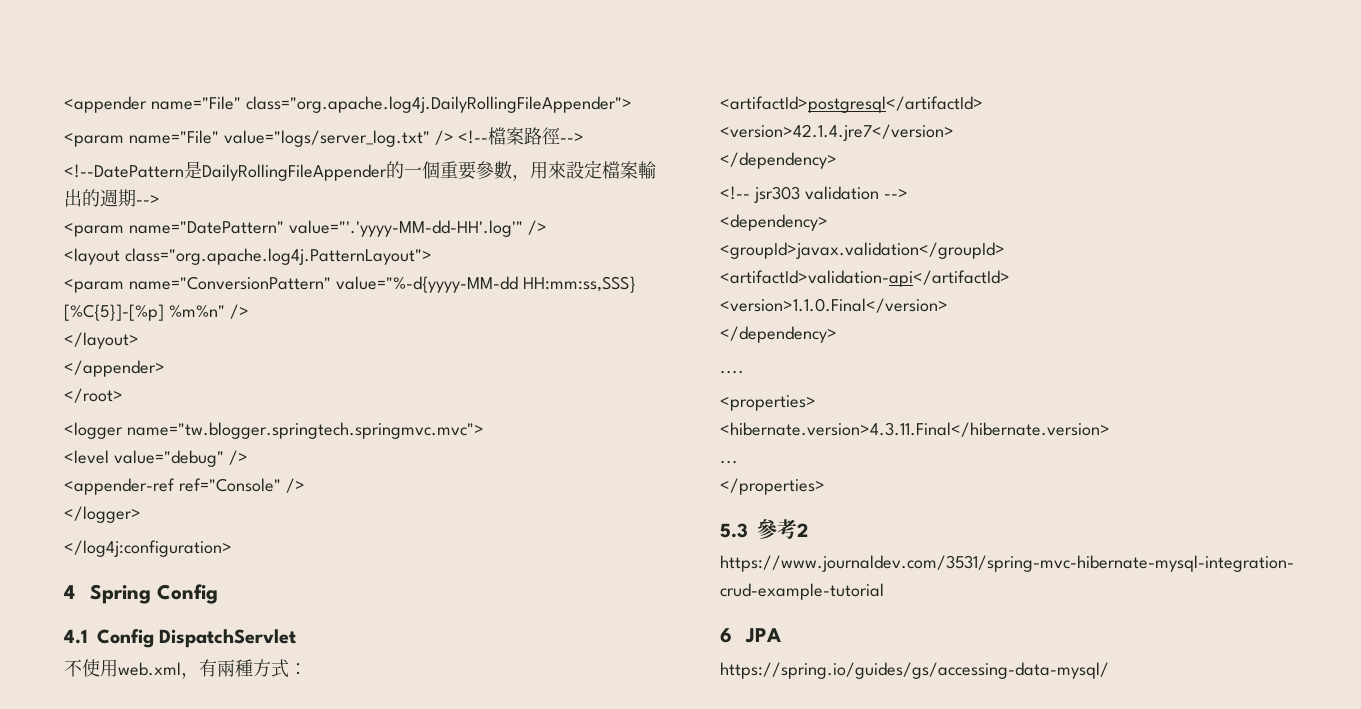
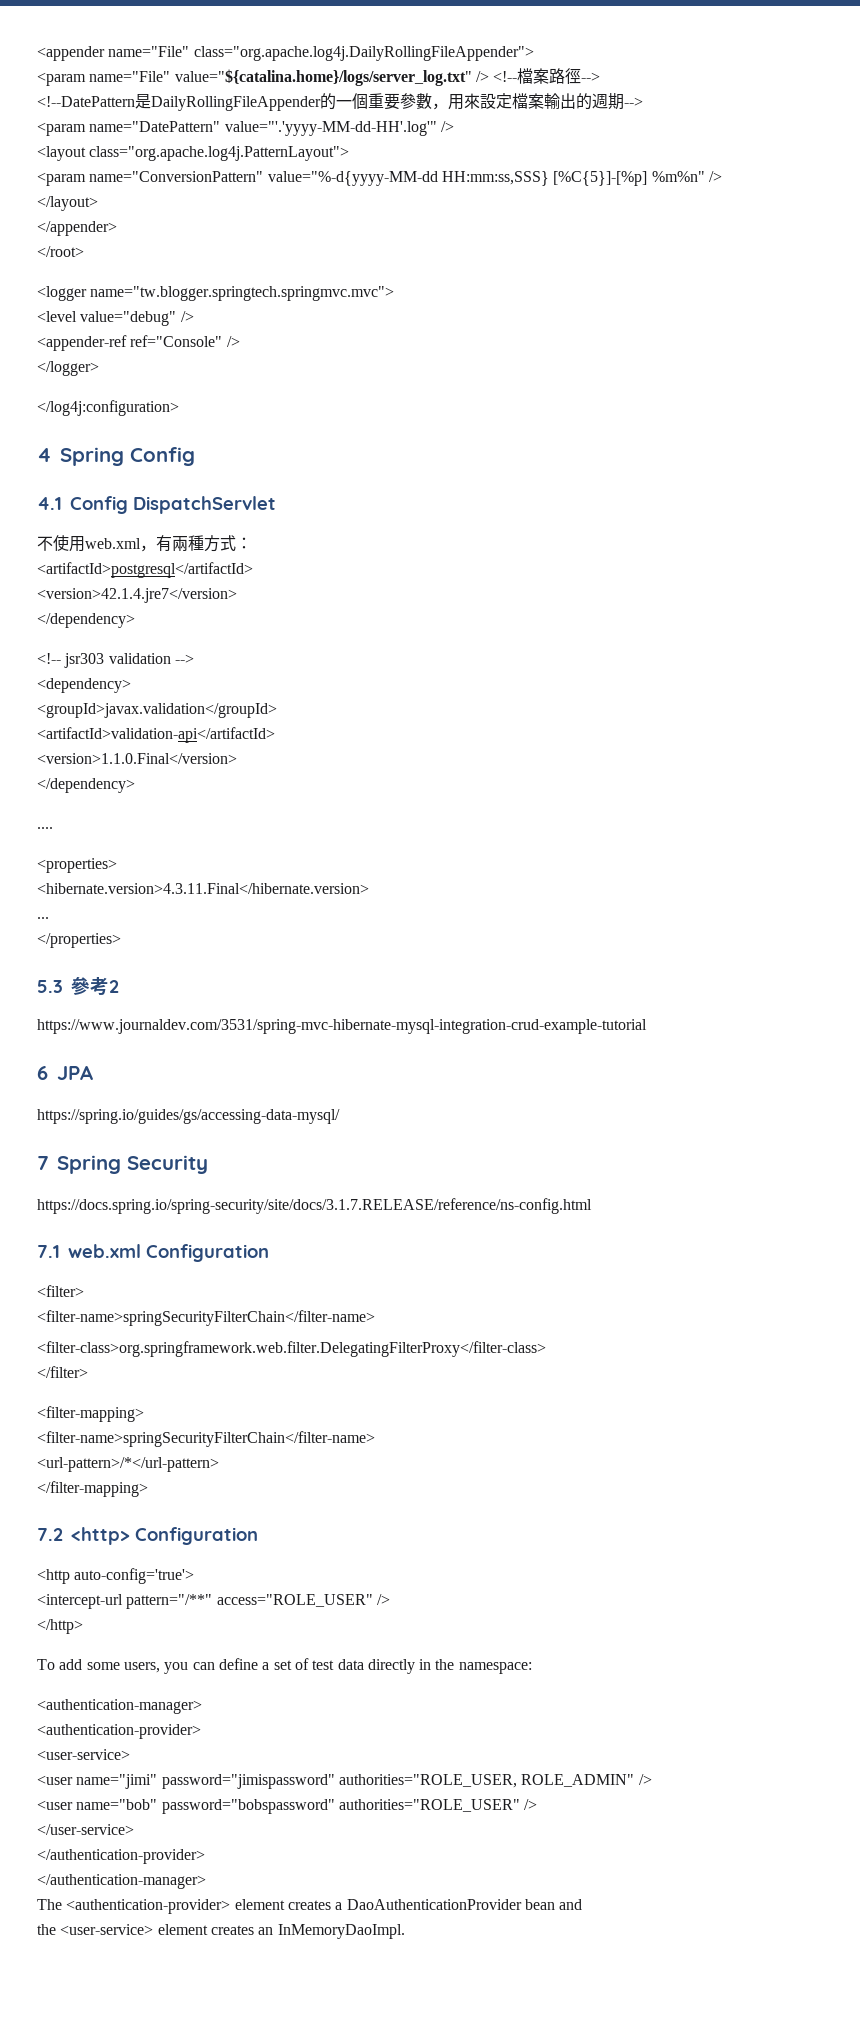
- <param name="File" value="logs/server_log.txt" /> <!--檔案路徑-->
+ <param name="File" value="${catalina.home}/logs/server_log.txt" /> <!--檔案路徑-->
+ 7 Spring Security
+ https://docs.spring.io/spring-security/site/docs/3.1.7.RELEASE/reference/ns-config.html
+ 7.1 web.xml Configuration
+ <filter>
+ <filter-name>springSecurityFilterChain</filter-name>
+ <filter-class>org.springframework.web.filter.DelegatingFilterProxy</filter-class>
+ </filter>
+ <filter-mapping>
+ <filter-name>springSecurityFilterChain</filter-name>
+ <url-pattern>/*</url-pattern>
+ </filter-mapping>
+ 7.2 <http> Configuration
+ <http auto-config='true'>
+ <intercept-url pattern="/**" access="ROLE_USER" />
+ </http>
+ To add some users, you can define a set of test data directly in the namespace:
+ <authentication-manager>
+ <authentication-provider>
+ <user-service>
+ <user name="jimi" password="jimispassword" authorities="ROLE_USER, ROLE_ADMIN" />
+ <user name="bob" password="bobspassword" authorities="ROLE_USER" />
+ </user-service>
+ </authentication-provider>
+ </authentication-manager>
+ The <authentication-provider> element creates a DaoAuthenticationProvider bean and
+ the <user-service> element creates an InMemoryDaoImpl.

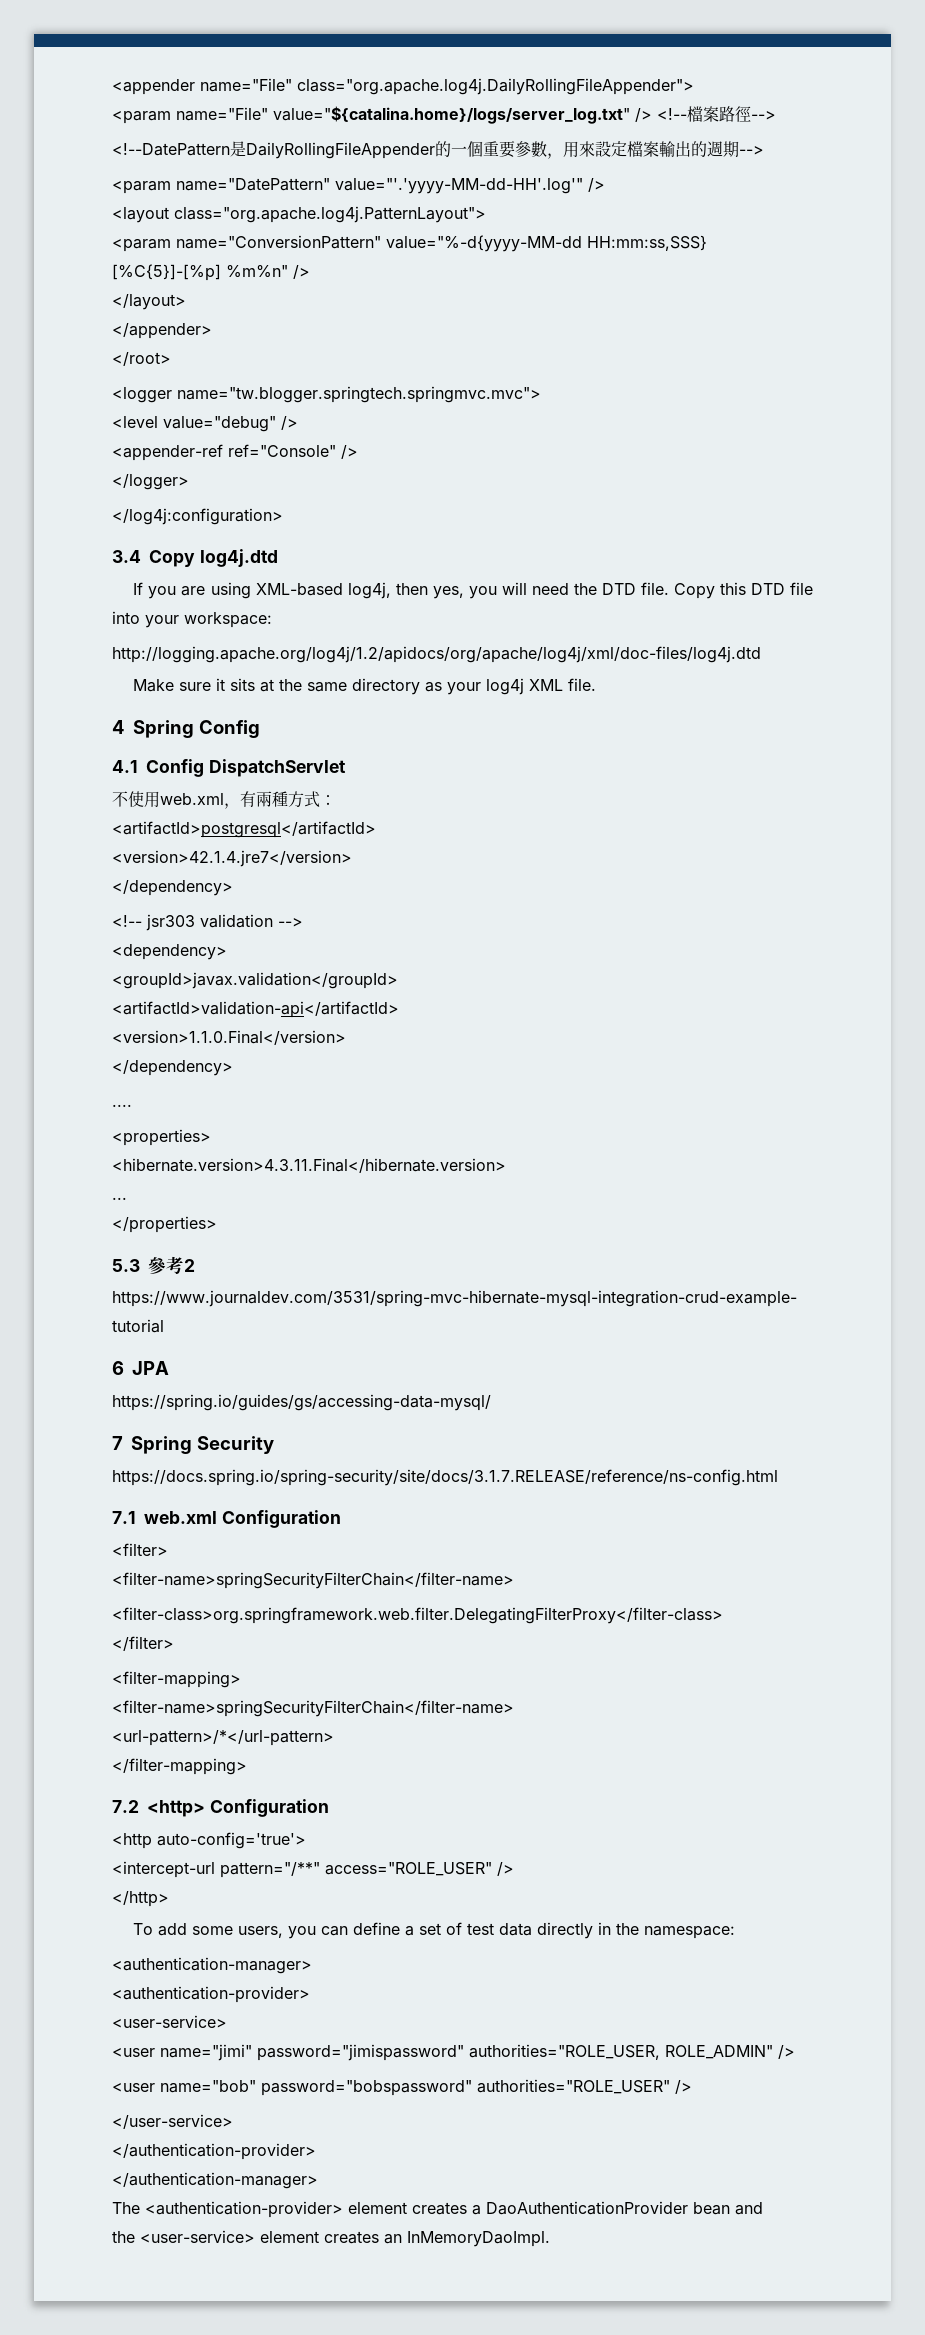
+ 3.4 Copy log4j.dtd
+ If you are using XML-based log4j, then yes, you will need the DTD file. Copy this DTD file into your workspace:
+ http://logging.apache.org/log4j/1.2/apidocs/org/apache/log4j/xml/doc-files/log4j.dtd
+ Make sure it sits at the same directory as your log4j XML file.

